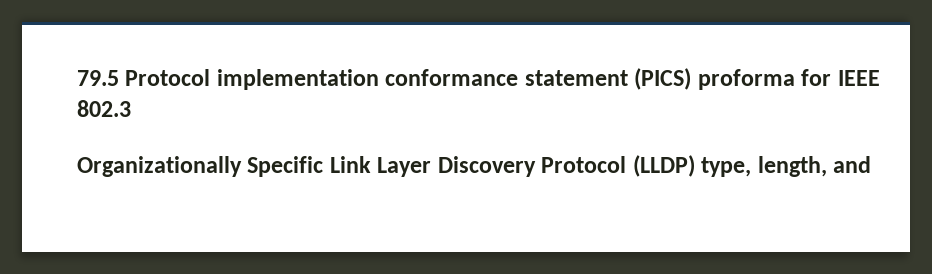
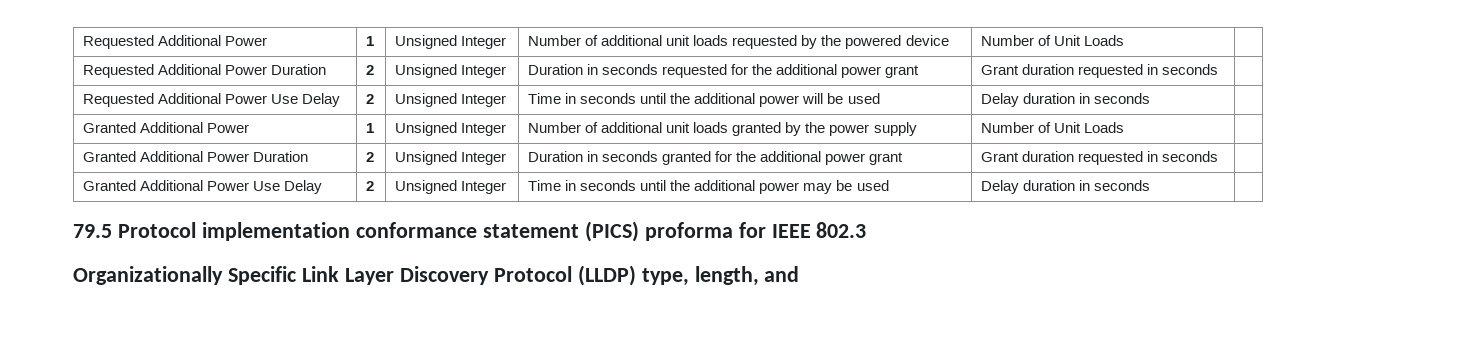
+ Requested Additional Power | 1 | Unsigned Integer | Number of additional unit loads requested by the powered device | Number of Unit Loads |
+ Requested Additional Power Duration | 2 | Unsigned Integer | Duration in seconds requested for the additional power grant | Grant duration requested in seconds |
+ Requested Additional Power Use Delay | 2 | Unsigned Integer | Time in seconds until the additional power will be used | Delay duration in seconds |
+ Granted Additional Power | 1 | Unsigned Integer | Number of additional unit loads granted by the power supply | Number of Unit Loads |
+ Granted Additional Power Duration | 2 | Unsigned Integer | Duration in seconds granted for the additional power grant | Grant duration requested in seconds |
+ Granted Additional Power Use Delay | 2 | Unsigned Integer | Time in seconds until the additional power may be used | Delay duration in seconds |

